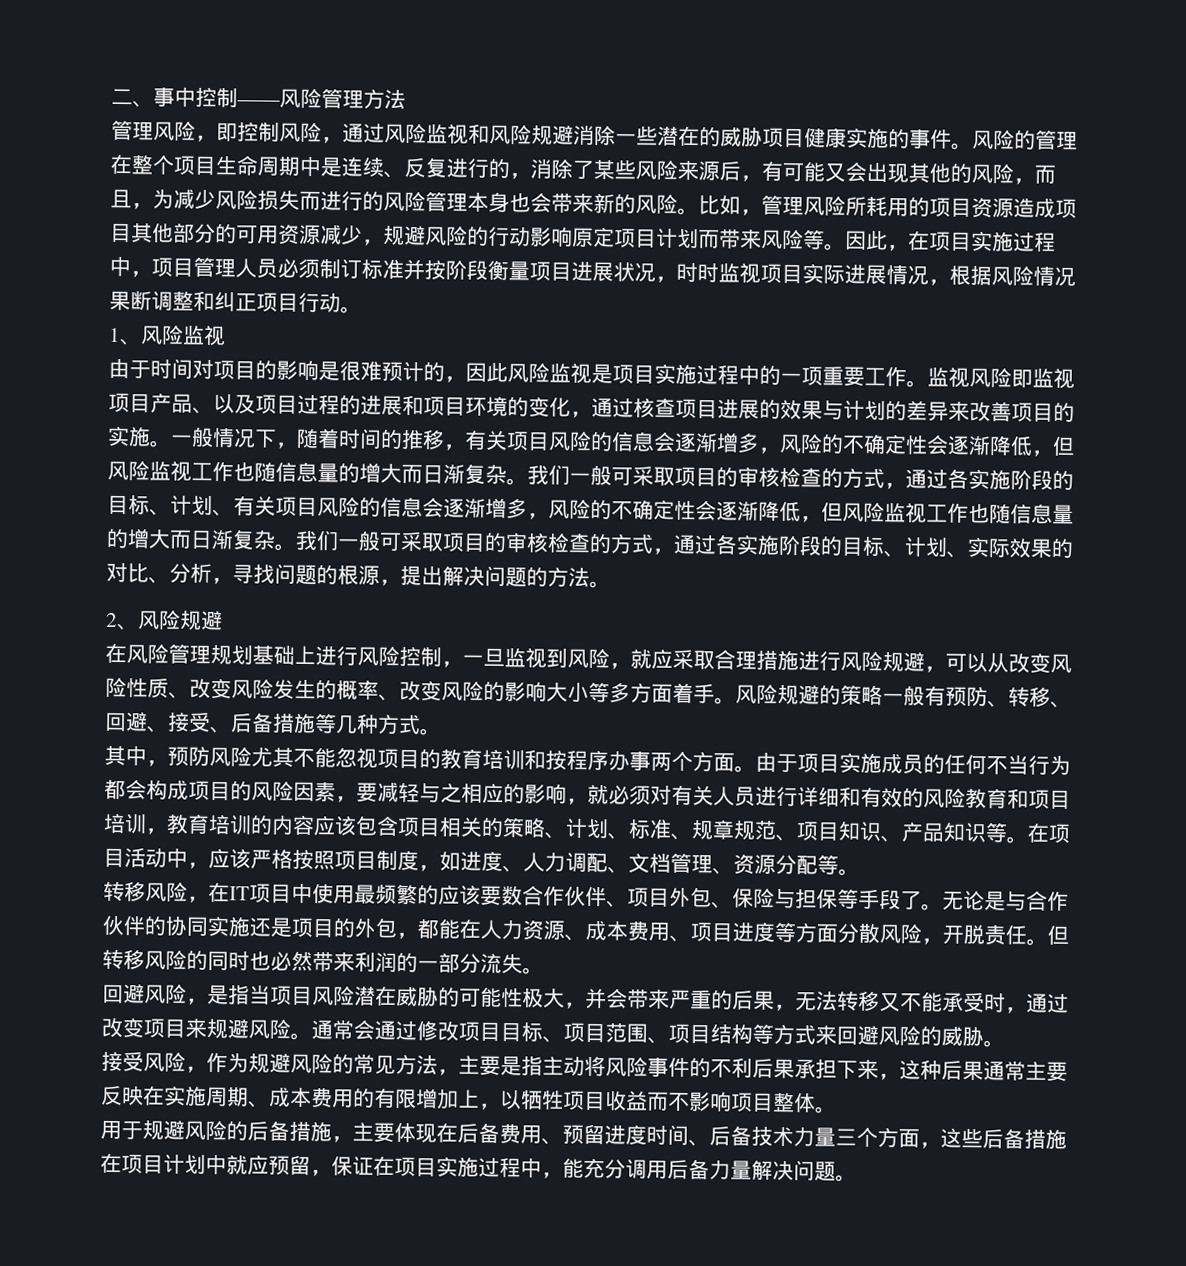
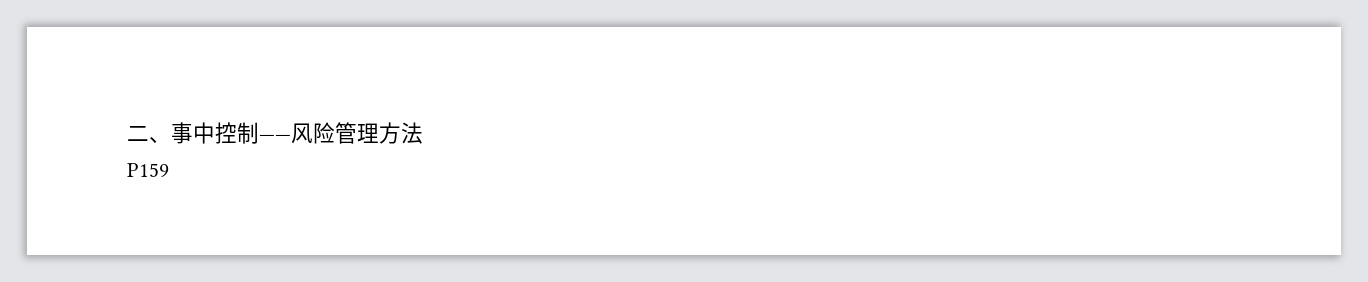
- 管理风险，即控制风险，通过风险监视和风险规避消除一些潜在的威胁项目健康实施的事件。风险的管理在整个项目生命周期中是连续、反复进行的，消除了某些风险来源后，有可能又会出现其他的风险，而且，为减少风险损失而进行的风险管理本身也会带来新的风险。比如，管理风险所耗用的项目资源造成项目其他部分的可用资源减少，规避风险的行动影响原定项目计划而带来风险等。因此，在项目实施过程中，项目管理人员必须制订标准并按阶段衡量项目进展状况，时时监视项目实际进展情况，根据风险情况果断调整和纠正项目行动。
- 1、风险监视
- 由于时间对项目的影响是很难预计的，因此风险监视是项目实施过程中的一项重要工作。监视风险即监视项目产品、以及项目过程的进展和项目环境的变化，通过核查项目进展的效果与计划的差异来改善项目的实施。一般情况下，随着时间的推移，有关项目风险的信息会逐渐增多，风险的不确定性会逐渐降低，但风险监视工作也随信息量的增大而日渐复杂。我们一般可采取项目的审核检查的方式，通过各实施阶段的目标、计划、有关项目风险的信息会逐渐增多，风险的不确定性会逐渐降低，但风险监视工作也随信息量的增大而日渐复杂。我们一般可采取项目的审核检查的方式，通过各实施阶段的目标、计划、实际效果的对比、分析，寻找问题的根源，提出解决问题的方法。
- 2、风险规避
- 在风险管理规划基础上进行风险控制，一旦监视到风险，就应采取合理措施进行风险规避，可以从改变风险性质、改变风险发生的概率、改变风险的影响大小等多方面着手。风险规避的策略一般有预防、转移、回避、接受、后备措施等几种方式。
- 其中，预防风险尤其不能忽视项目的教育培训和按程序办事两个方面。由于项目实施成员的任何不当行为都会构成项目的风险因素，要减轻与之相应的影响，就必须对有关人员进行详细和有效的风险教育和项目培训，教育培训的内容应该包含项目相关的策略、计划、标准、规章规范、项目知识、产品知识等。在项目活动中，应该严格按照项目制度，如进度、人力调配、文档管理、资源分配等。
- 转移风险，在IT项目中使用最频繁的应该要数合作伙伴、项目外包、保险与担保等手段了。无论是与合作伙伴的协同实施还是项目的外包，都能在人力资源、成本费用、项目进度等方面分散风险，开脱责任。但转移风险的同时也必然带来利润的一部分流失。
- 回避风险，是指当项目风险潜在威胁的可能性极大，并会带来严重的后果，无法转移又不能承受时，通过改变项目来规避风险。通常会通过修改项目目标、项目范围、项目结构等方式来回避风险的威胁。
- 接受风险，作为规避风险的常见方法，主要是指主动将风险事件的不利后果承担下来，这种后果通常主要反映在实施周期、成本费用的有限增加上，以牺牲项目收益而不影响项目整体。
- 用于规避风险的后备措施，主要体现在后备费用、预留进度时间、后备技术力量三个方面，这些后备措施在项目计划中就应预留，保证在项目实施过程中，能充分调用后备力量解决问题。
+ P159

